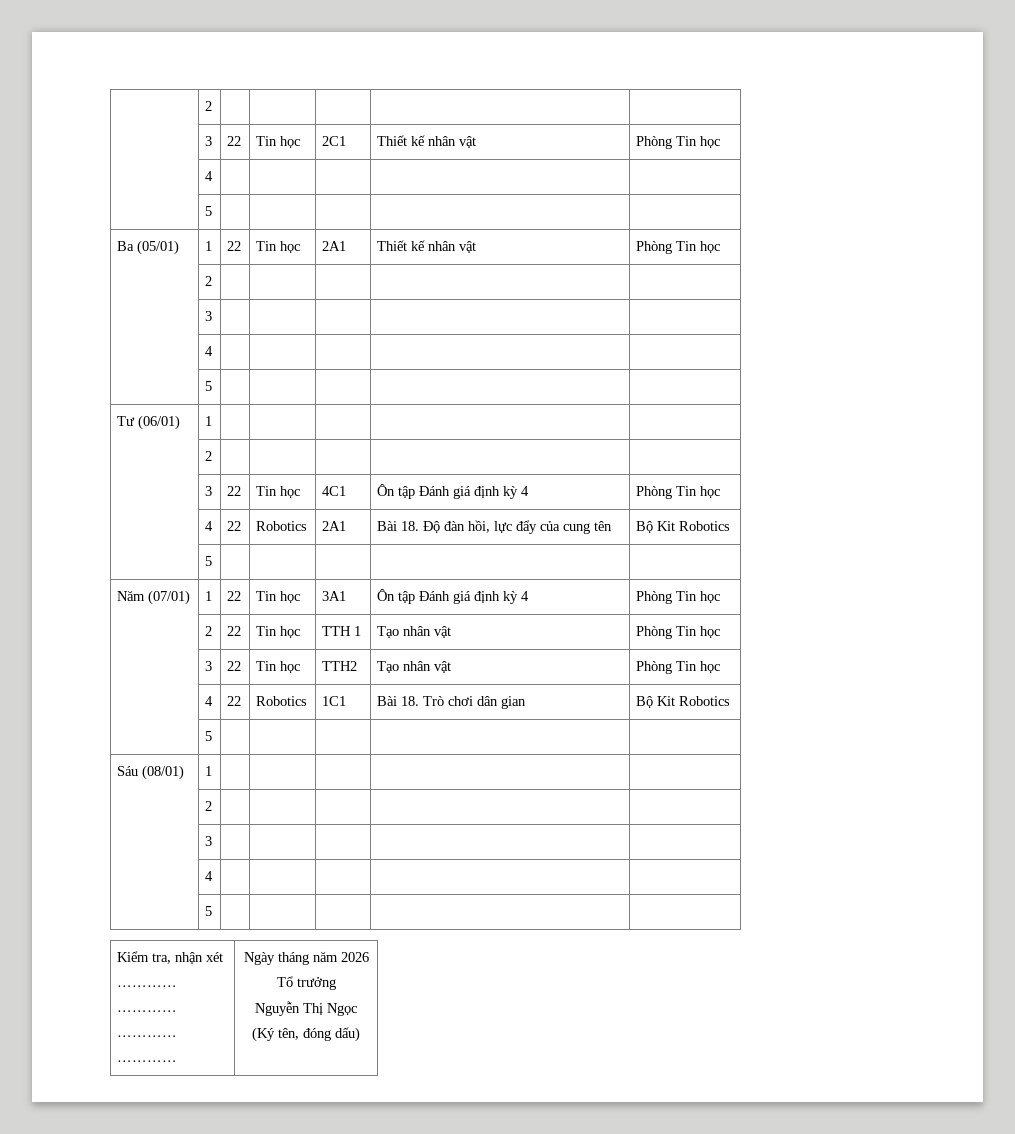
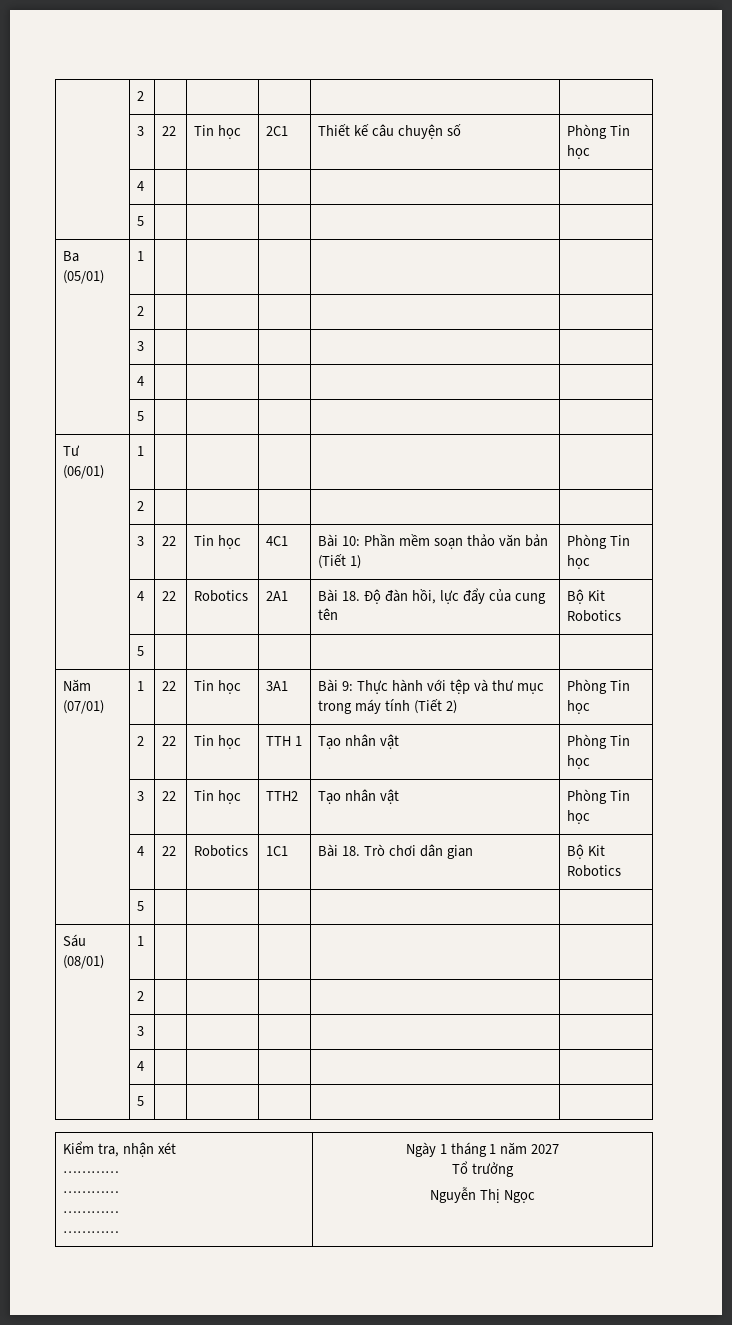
- | 3 | 22 | Tin học | 2C1 | Thiết kế nhân vật | Phòng Tin học
+ | 3 | 22 | Tin học | 2C1 | Thiết kế câu chuyện số | Phòng Tin học
- Ba (05/01) | 1 | 22 | Tin học | 2A1 | Thiết kế nhân vật | Phòng Tin học
+ Ba (05/01) | 1 | | | | |
- | 3 | 22 | Tin học | 4C1 | Ôn tập Đánh giá định kỳ 4 | Phòng Tin học
+ | 3 | 22 | Tin học | 4C1 | Bài 10: Phần mềm soạn thảo văn bản (Tiết 1) | Phòng Tin học
- Năm (07/01) | 1 | 22 | Tin học | 3A1 | Ôn tập Đánh giá định kỳ 4 | Phòng Tin học
+ Năm (07/01) | 1 | 22 | Tin học | 3A1 | Bài 9: Thực hành với tệp và thư mục trong máy tính (Tiết 2) | Phòng Tin học
  Kiểm tra, nhận xét
  …………
  …………
  …………
- ………… | Ngày tháng năm 2026
+ ………… | Ngày 1 tháng 1 năm 2027
  Tổ trưởng
  Nguyễn Thị Ngọc
- (Ký tên, đóng dấu)

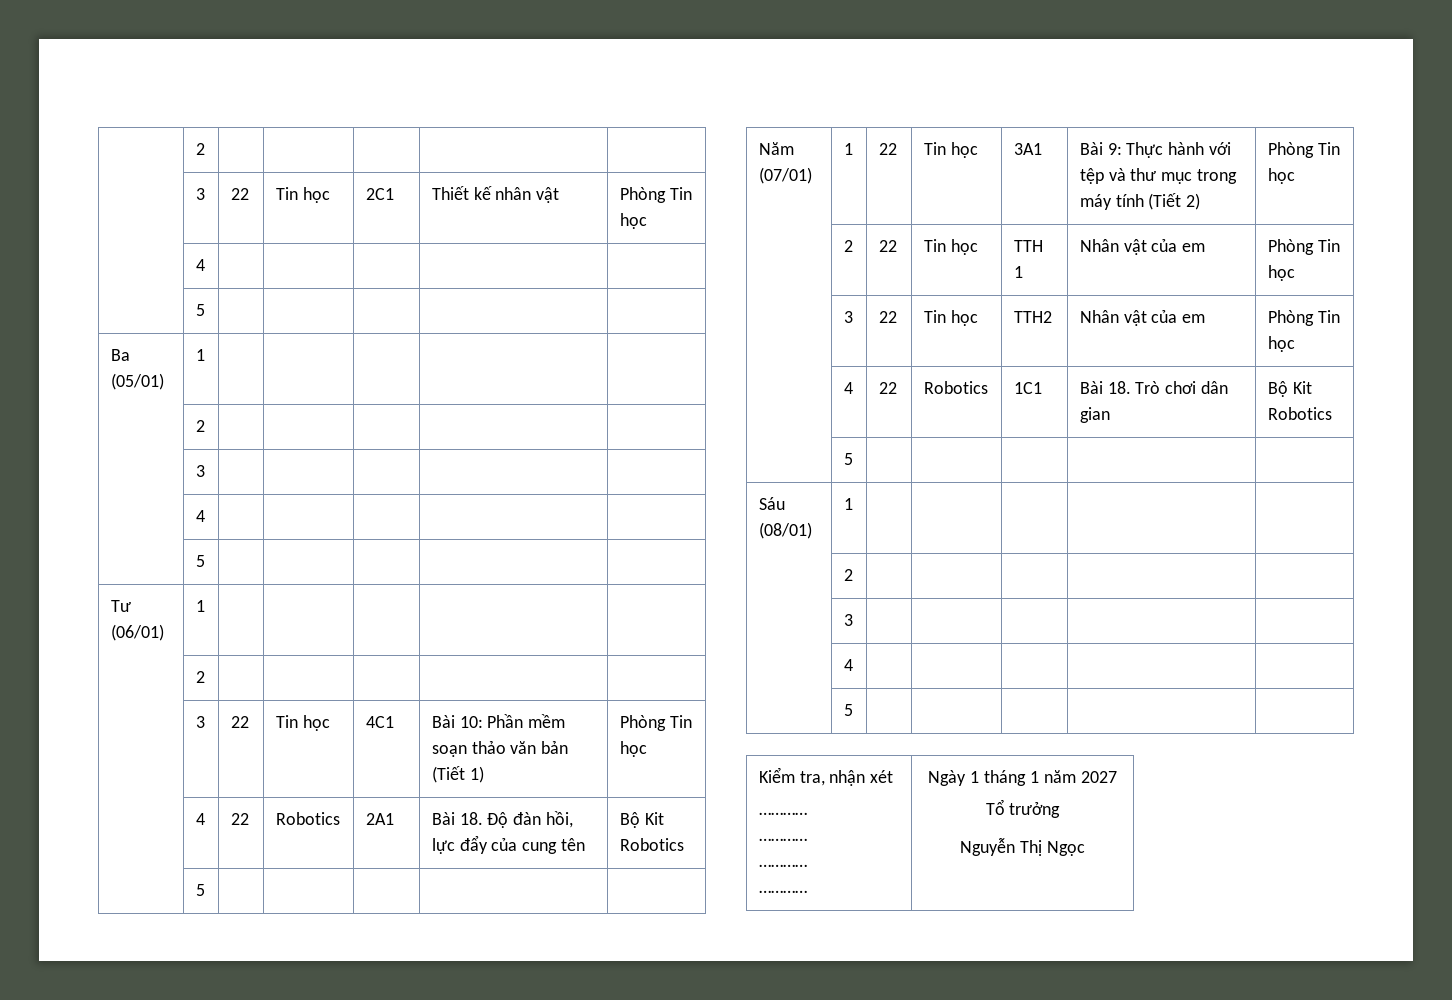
- | 3 | 22 | Tin học | 2C1 | Thiết kế câu chuyện số | Phòng Tin học
+ | 3 | 22 | Tin học | 2C1 | Thiết kế nhân vật | Phòng Tin học
- | 2 | 22 | Tin học | TTH 1 | Tạo nhân vật | Phòng Tin học
+ | 2 | 22 | Tin học | TTH 1 | Nhân vật của em | Phòng Tin học
- | 3 | 22 | Tin học | TTH2 | Tạo nhân vật | Phòng Tin học
+ | 3 | 22 | Tin học | TTH2 | Nhân vật của em | Phòng Tin học

